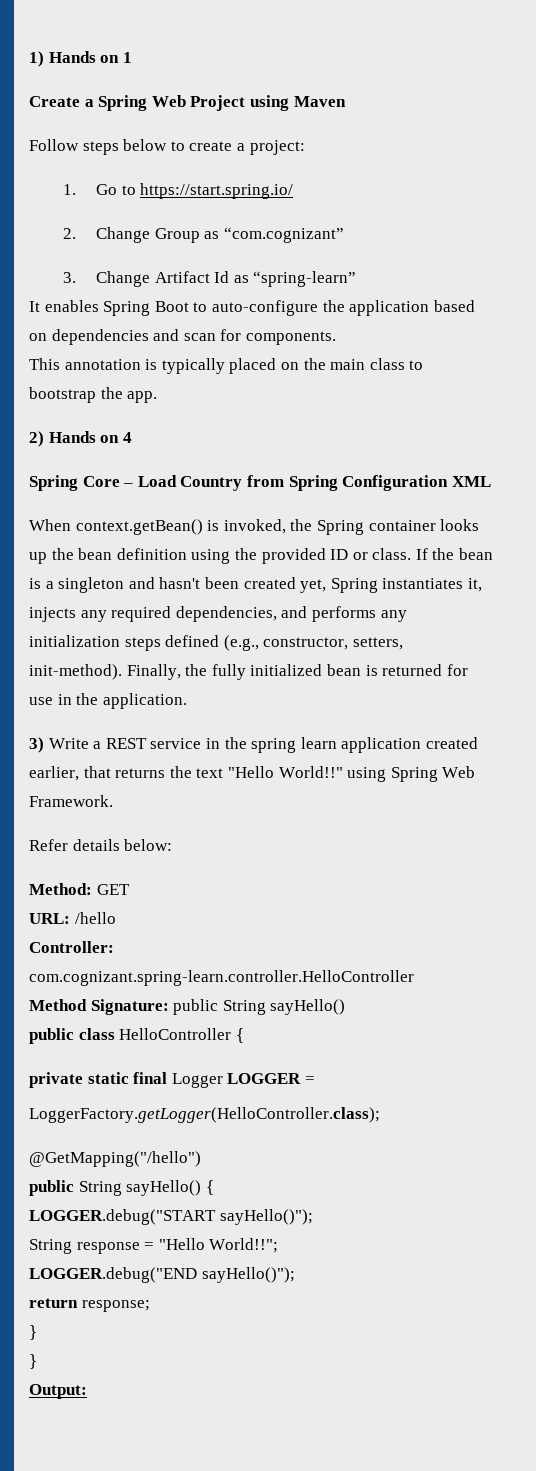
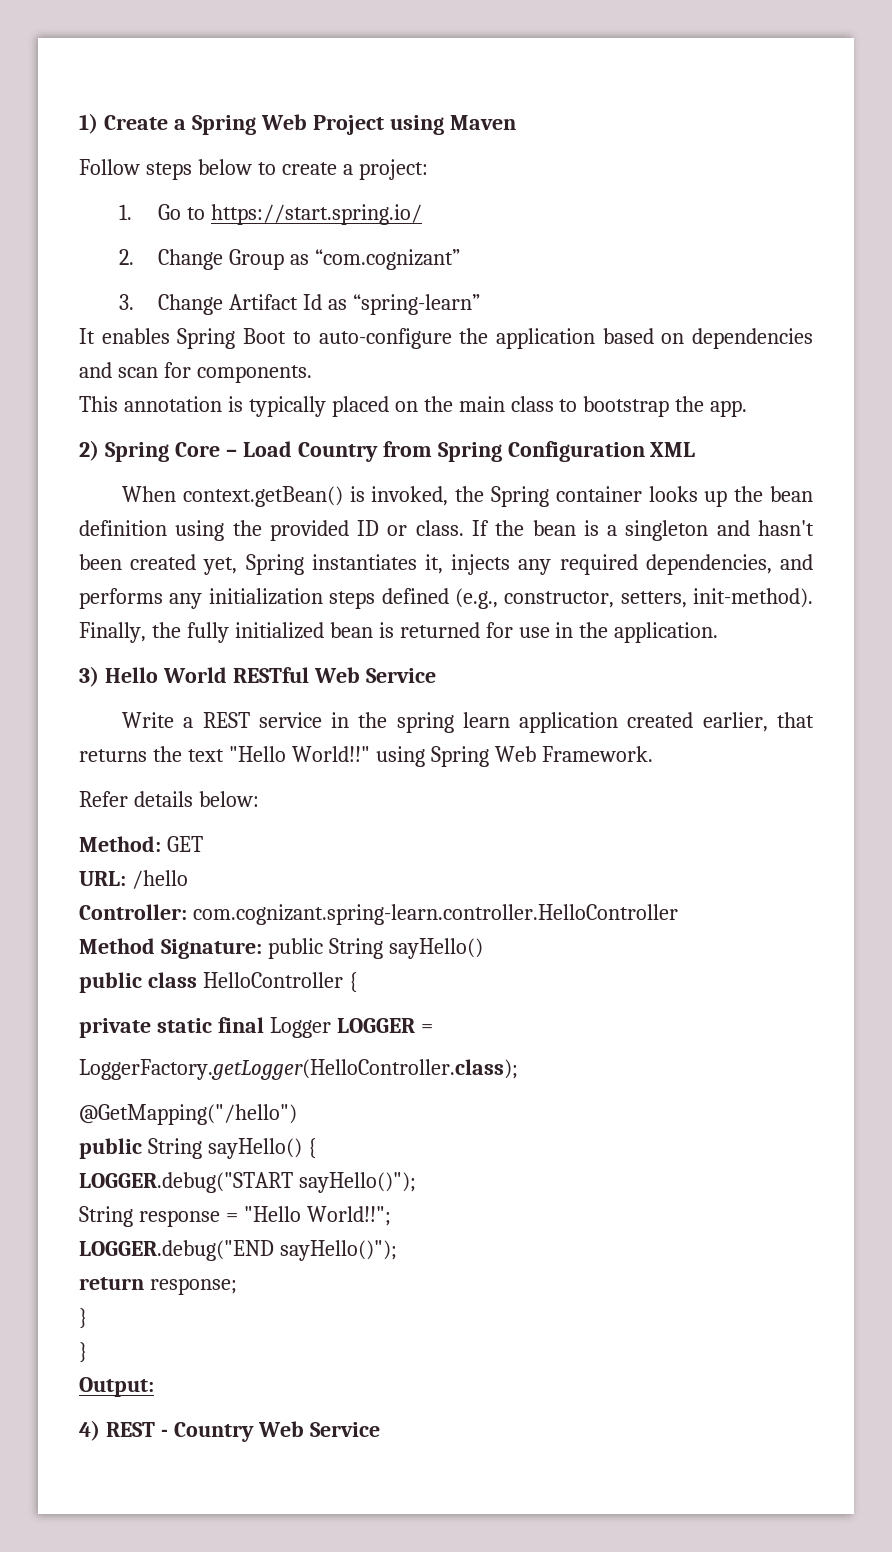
- 1) Hands on 1
- Create a Spring Web Project using Maven
+ 1) Create a Spring Web Project using Maven
- 2) Hands on 4
- Spring Core – Load Country from Spring Configuration XML
+ 2) Spring Core – Load Country from Spring Configuration XML
- 3) Write a REST service in the spring learn application created earlier, that returns the text "Hello World!!" using Spring Web Framework.
+ 3) Hello World RESTful Web Service
+ Write a REST service in the spring learn application created earlier, that returns the text "Hello World!!" using Spring Web Framework.
+ 4) REST - Country Web Service

